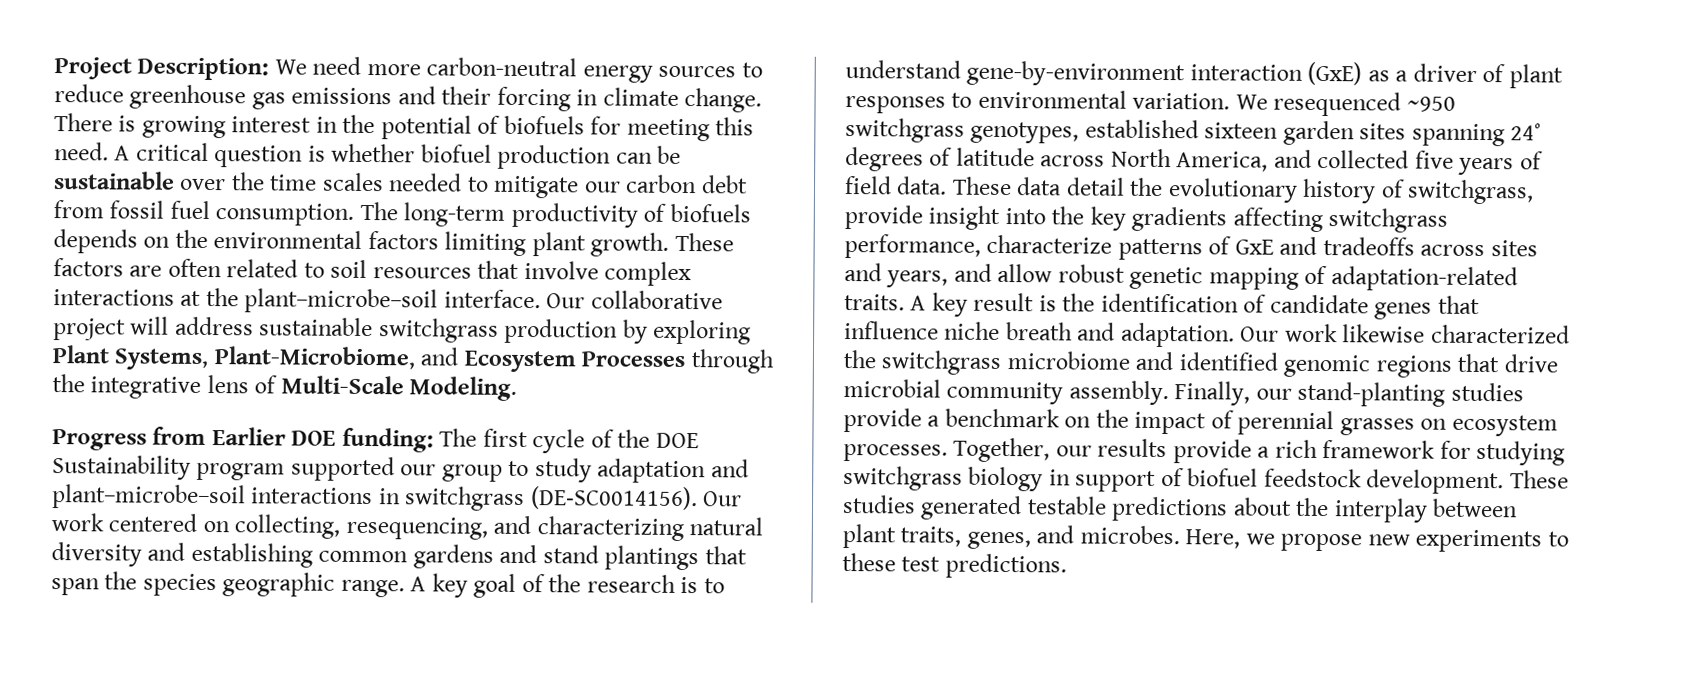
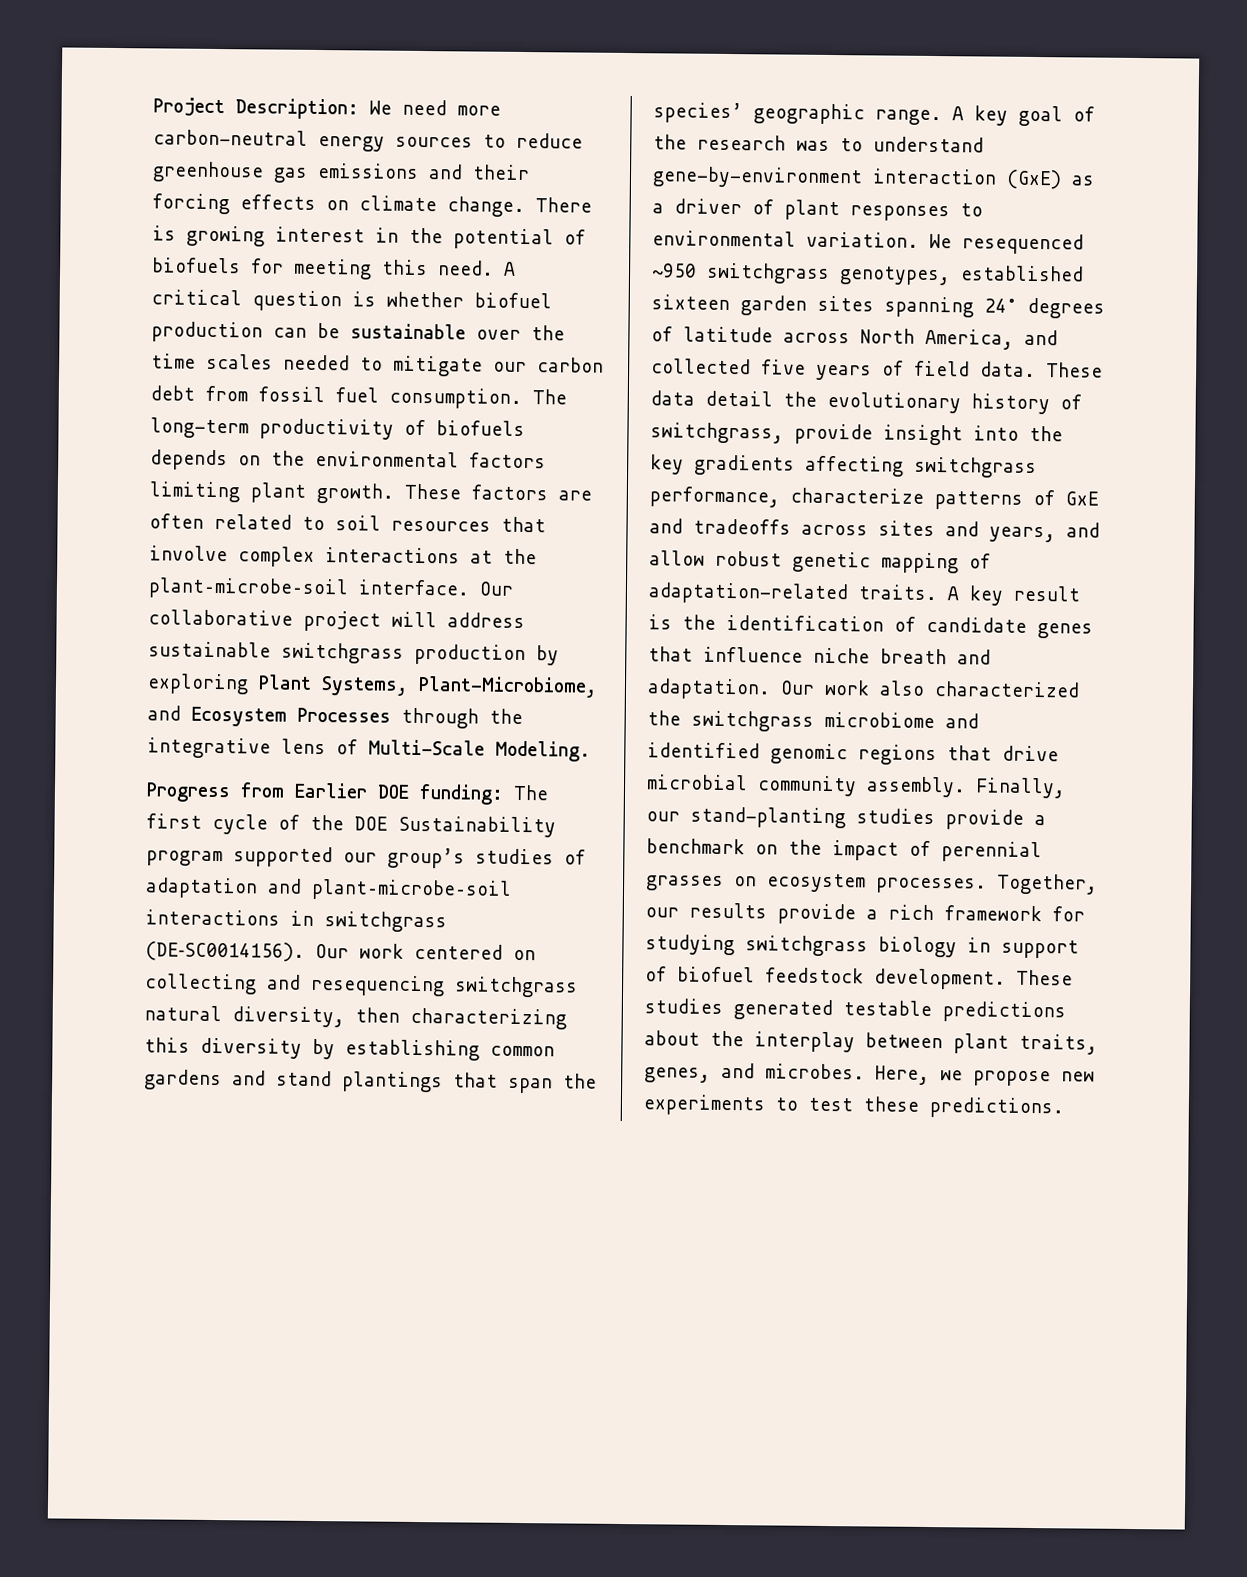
- Project Description: We need more carbon-neutral energy sources to reduce greenhouse gas emissions and their forcing in climate change.
+ Project Description: We need more carbon-neutral energy sources to reduce greenhouse gas emissions and their forcing effects on climate change.
- Progress from Earlier DOE funding: The first cycle of the DOE Sustainability program supported our group to study adaptation and plant–microbe–soil interactions in switchgrass (DE‐SC0014156).
+ Progress from Earlier DOE funding: The first cycle of the DOE Sustainability program supported our group’s studies of adaptation and plant–microbe–soil interactions in switchgrass (DE‐SC0014156).
- Our work centered on collecting, resequencing, and characterizing natural diversity and establishing common gardens and stand plantings that span the species geographic range.
+ Our work centered on collecting and resequencing switchgrass natural diversity, then characterizing this diversity by establishing common gardens and stand plantings that span the species’ geographic range.
- A key goal of the research is to understand gene-by-environment interaction (GxE) as a driver of plant responses to environmental variation.
+ A key goal of the research was to understand gene-by-environment interaction (GxE) as a driver of plant responses to environmental variation.
- Our work likewise characterized the switchgrass microbiome and identified genomic regions that drive microbial community assembly.
+ Our work also characterized the switchgrass microbiome and identified genomic regions that drive microbial community assembly.
- Here, we propose new experiments to these test predictions.
+ Here, we propose new experiments to test these predictions.

